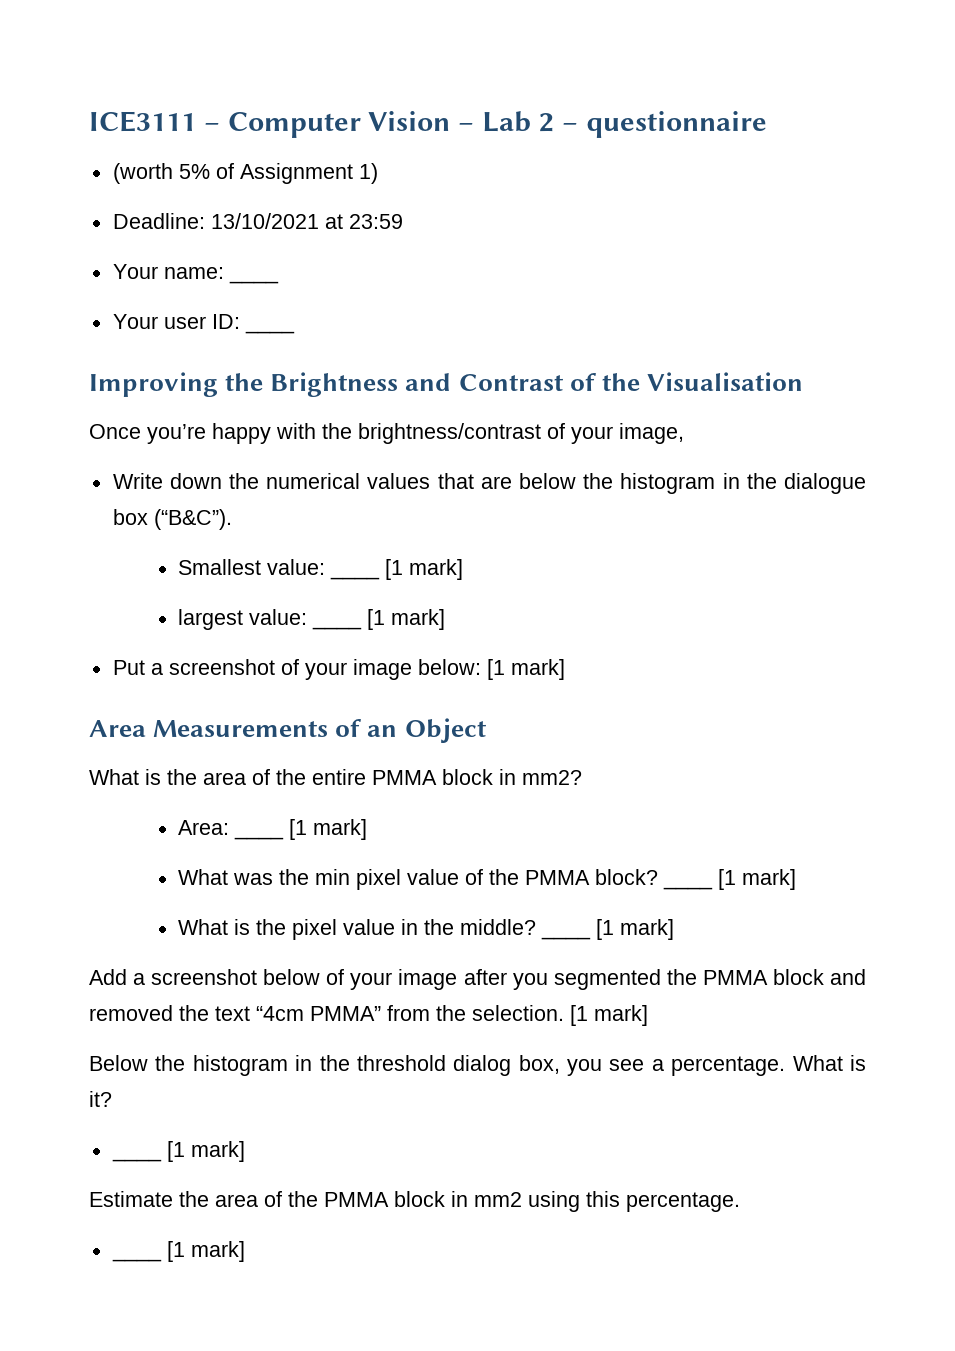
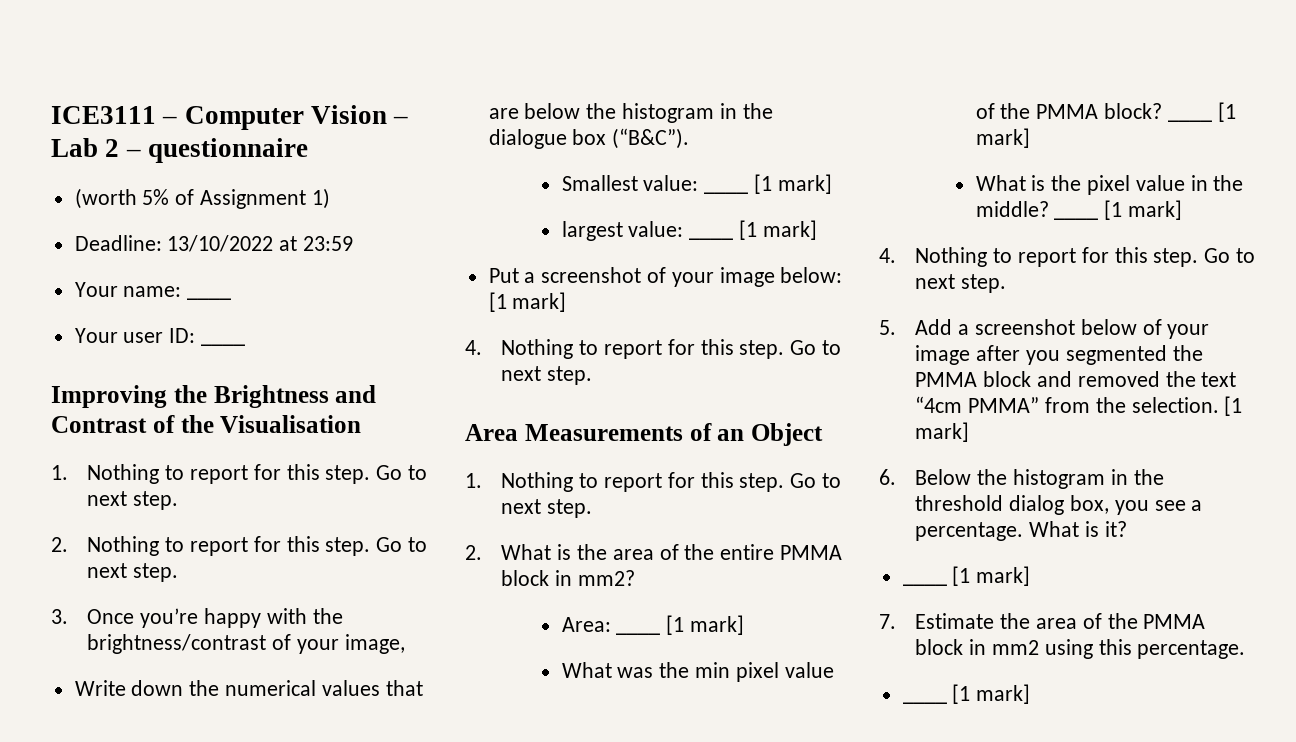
- Deadline: 13/10/2021 at 23:59
+ Deadline: 13/10/2022 at 23:59
  Improving the Brightness and Contrast of the Visualisation
- Once you’re happy with the brightness/contrast of your image,
+ 1. Nothing to report for this step. Go to next step.
+ 2. Nothing to report for this step. Go to next step.
+ 3. Once you’re happy with the brightness/contrast of your image,
  Put a screenshot of your image below: [1 mark]
+ 4. Nothing to report for this step. Go to next step.
  Area Measurements of an Object
- What is the area of the entire PMMA block in mm2?
+ 1. Nothing to report for this step. Go to next step.
+ 2. What is the area of the entire PMMA block in mm2?
  What is the pixel value in the middle? ____ [1 mark]
- Add a screenshot below of your image after you segmented the PMMA block and removed the text “4cm PMMA” from the selection.
+ 4. Nothing to report for this step. Go to next step.
+ 5. Add a screenshot below of your image after you segmented the PMMA block and removed the text “4cm PMMA” from the selection.
- Below the histogram in the threshold dialog box, you see a percentage.
+ 6. Below the histogram in the threshold dialog box, you see a percentage.
- Estimate the area of the PMMA block in mm2 using this percentage.
+ 7. Estimate the area of the PMMA block in mm2 using this percentage.

